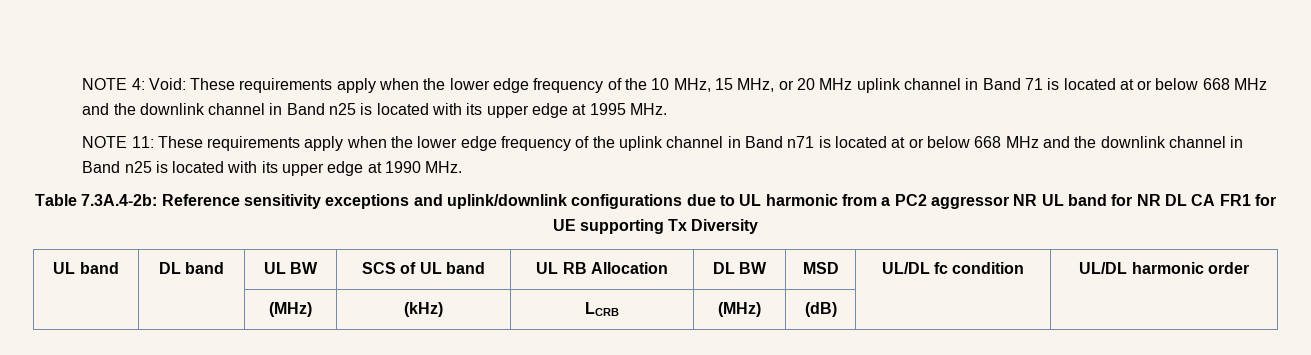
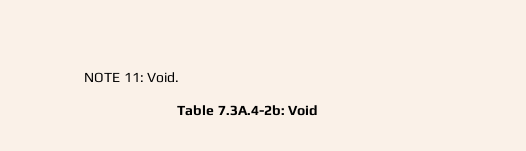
- NOTE 4: Void: These requirements apply when the lower edge frequency of the 10 MHz, 15 MHz, or 20 MHz uplink channel in Band 71 is located at or below 668 MHz and the downlink channel in Band n25 is located with its upper edge at 1995 MHz.
- NOTE 11: These requirements apply when the lower edge frequency of the uplink channel in Band n71 is located at or below 668 MHz and the downlink channel in Band n25 is located with its upper edge at 1990 MHz.
- Table 7.3A.4-2b: Reference sensitivity exceptions and uplink/downlink configurations due to UL harmonic from a PC2 aggressor NR UL band for NR DL CA FR1 for UE supporting Tx Diversity
- UL band | DL band | UL BW | SCS of UL band | UL RB Allocation | DL BW | MSD | UL/DL fc condition | UL/DL harmonic order
- | | (MHz) | (kHz) | LCRB | (MHz) | (dB) | |
+ NOTE 11: Void.
+ Table 7.3A.4-2b: Void

